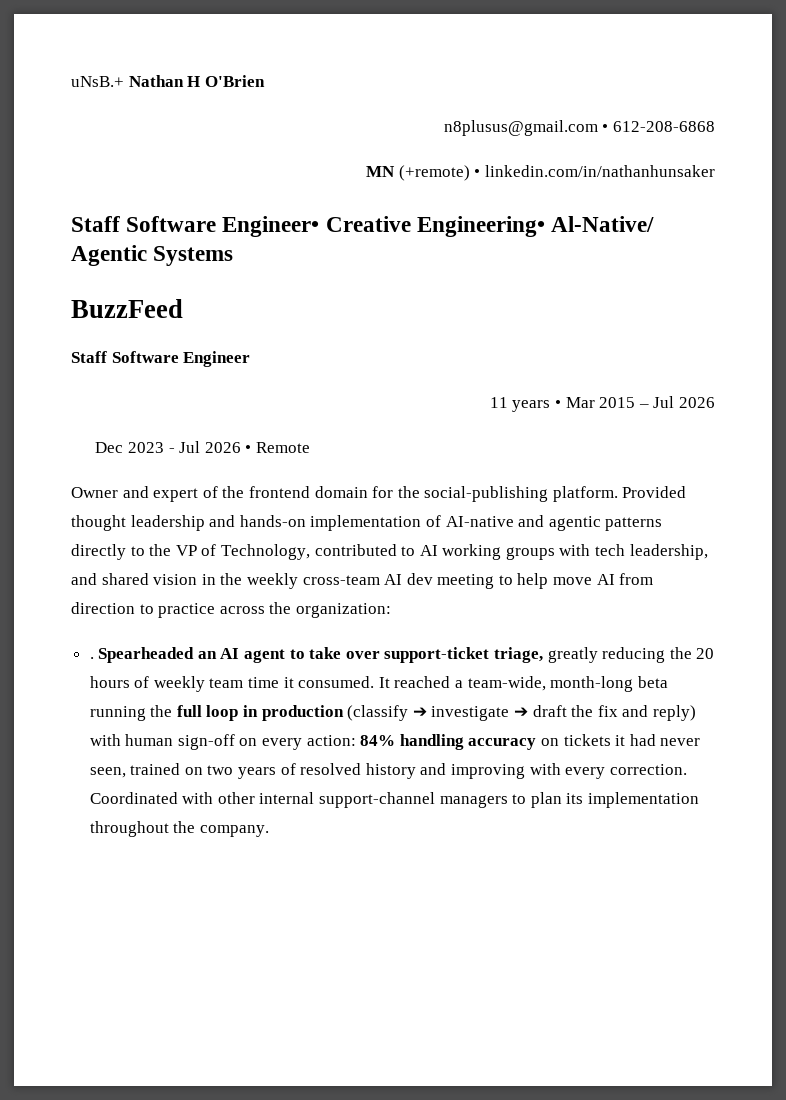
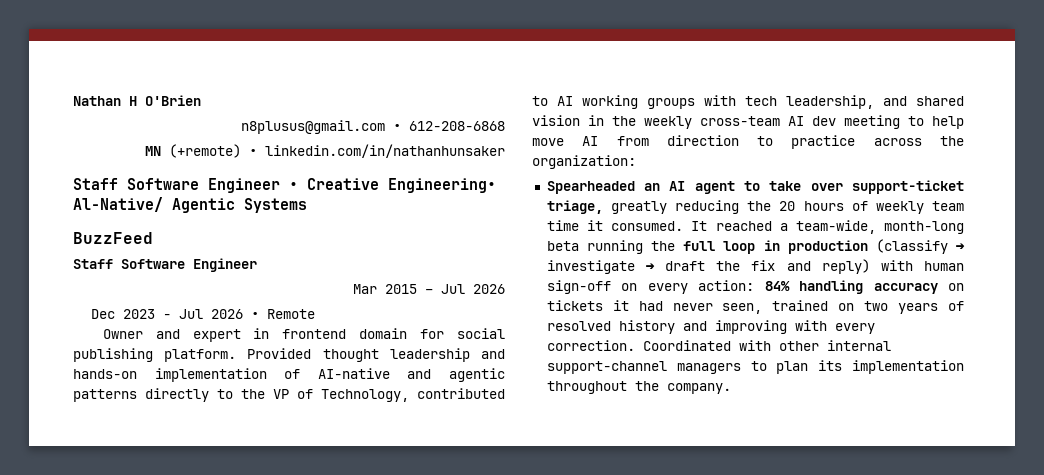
- uNsB.+ Nathan H O'Brien
+ Nathan H O'Brien
- Staff Software Engineer• Creative Engineering• Al-Native/ Agentic Systems
+ Staff Software Engineer • Creative Engineering• Al-Native/ Agentic Systems
- 11 years • Mar 2015 – Jul 2026
+ Mar 2015 – Jul 2026
- Owner and expert of the frontend domain for the social-publishing platform.
+ Owner and expert in frontend domain for social publishing platform.
- .

